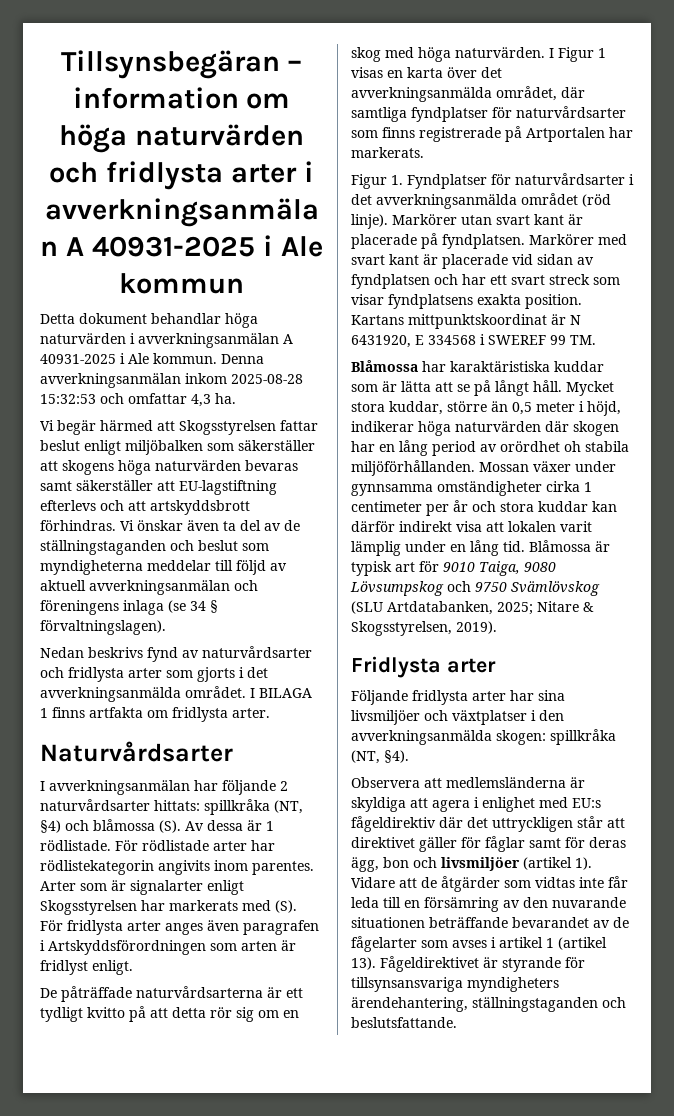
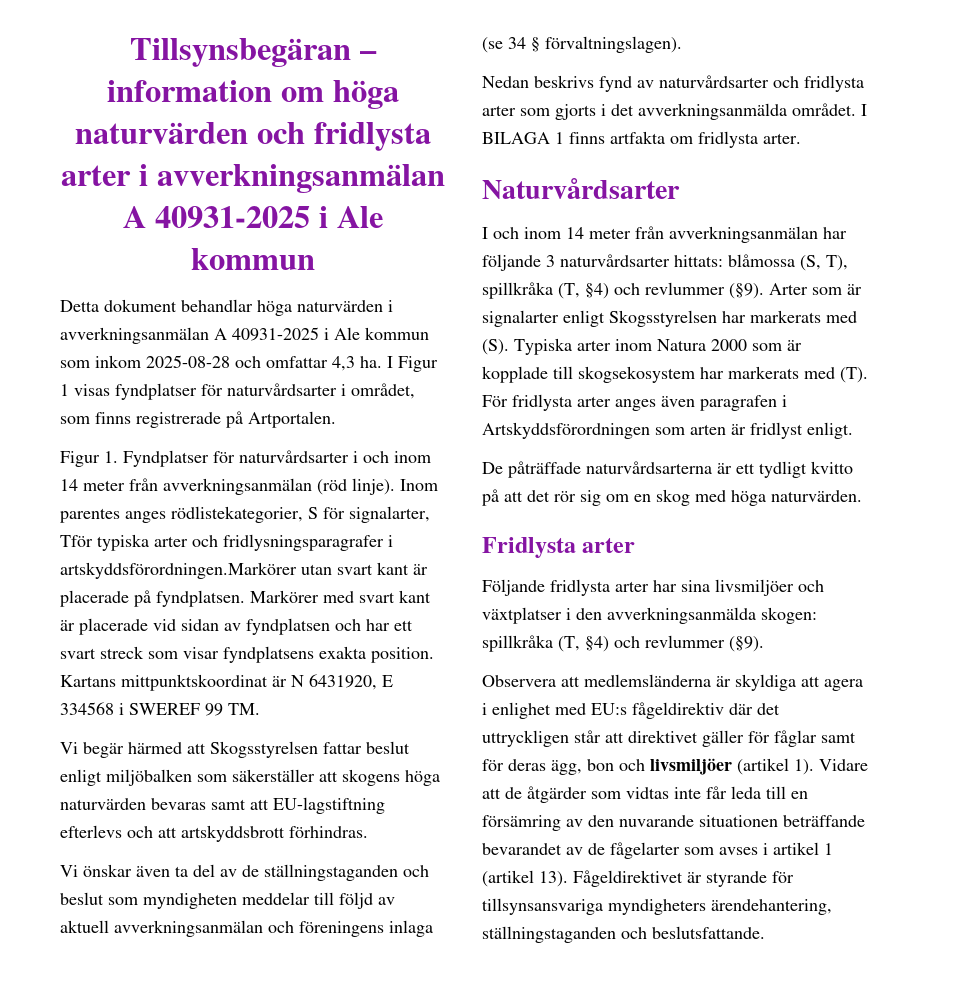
- Detta dokument behandlar höga naturvärden i avverkningsanmälan A 40931-2025 i Ale kommun. Denna avverkningsanmälan inkom 2025-08-28 15:32:53 och omfattar 4,3 ha.
+ Detta dokument behandlar höga naturvärden i avverkningsanmälan A 40931-2025 i Ale kommun som inkom 2025-08-28 och omfattar 4,3 ha. I Figur 1 visas fyndplatser för naturvårdsarter i området, som finns registrerade på Artportalen.
+ Figur 1. Fyndplatser för naturvårdsarter i och inom 14 meter från avverkningsanmälan (röd linje). Inom parentes anges rödlistekategorier, S för signalarter, Tför typiska arter och fridlysningsparagrafer i artskyddsförordningen.Markörer utan svart kant är placerade på fyndplatsen. Markörer med svart kant är placerade vid sidan av fyndplatsen och har ett svart streck som visar fyndplatsens exakta position. Kartans mittpunktskoordinat är N 6431920, E 334568 i SWEREF 99 TM.
- Vi begär härmed att Skogsstyrelsen fattar beslut enligt miljöbalken som säkerställer att skogens höga naturvärden bevaras samt säkerställer att EU-lagstiftning efterlevs och att artskyddsbrott förhindras. Vi önskar även ta del av de ställningstaganden och beslut som myndigheterna meddelar till följd av aktuell avverkningsanmälan och föreningens inlaga (se 34 § förvaltningslagen).
+ Vi begär härmed att Skogsstyrelsen fattar beslut enligt miljöbalken som säkerställer att skogens höga naturvärden bevaras samt att EU-lagstiftning efterlevs och att artskyddsbrott förhindras.
+ Vi önskar även ta del av de ställningstaganden och beslut som myndigheten meddelar till följd av aktuell avverkningsanmälan och föreningens inlaga (se 34 § förvaltningslagen).
- I avverkningsanmälan har följande 2 naturvårdsarter hittats: spillkråka (NT, §4) och blåmossa (S). Av dessa är 1 rödlistade. För rödlistade arter har rödlistekategorin angivits inom parentes.
+ I och inom 14 meter från avverkningsanmälan har följande 3 naturvårdsarter hittats: blåmossa (S, T), spillkråka (T, §4) och revlummer (§9).
- Arter som är signalarter enligt Skogsstyrelsen har markerats med (S). För fridlysta arter anges även paragrafen i Artskyddsförordningen som arten är fridlyst enligt.
+ Arter som är signalarter enligt Skogsstyrelsen har markerats med (S). Typiska arter inom Natura 2000 som är kopplade till skogsekosystem har markerats med (T). För fridlysta arter anges även paragrafen i Artskyddsförordningen som arten är fridlyst enligt.
- De påträffade naturvårdsarterna är ett tydligt kvitto på att detta rör sig om en skog med höga naturvärden. I Figur 1 visas en karta över det avverkningsanmälda området, där samtliga fyndplatser för naturvårdsarter som finns registrerade på Artportalen har markerats.
- Figur 1. Fyndplatser för naturvårdsarter i det avverkningsanmälda området (röd linje). Markörer utan svart kant är placerade på fyndplatsen. Markörer med svart kant är placerade vid sidan av fyndplatsen och har ett svart streck som visar fyndplatsens exakta position. Kartans mittpunktskoordinat är N 6431920, E 334568 i SWEREF 99 TM.
- Blåmossa har karaktäristiska kuddar som är lätta att se på långt håll. Mycket stora kuddar, större än 0,5 meter i höjd, indikerar höga naturvärden där skogen har en lång period av orördhet oh stabila miljöförhållanden. Mossan växer under gynnsamma omständigheter cirka 1 centimeter per år och stora kuddar kan därför indirekt visa att lokalen varit lämplig under en lång tid. Blåmossa är typisk art för 9010 Taiga, 9080 Lövsumpskog och 9750 Svämlövskog (SLU Artdatabanken, 2025; Nitare & Skogsstyrelsen, 2019).
+ De påträffade naturvårdsarterna är ett tydligt kvitto på att det rör sig om en skog med höga naturvärden.
- Följande fridlysta arter har sina livsmiljöer och växtplatser i den avverkningsanmälda skogen: spillkråka (NT, §4).
+ Följande fridlysta arter har sina livsmiljöer och växtplatser i den avverkningsanmälda skogen: spillkråka (T, §4) och revlummer (§9).

